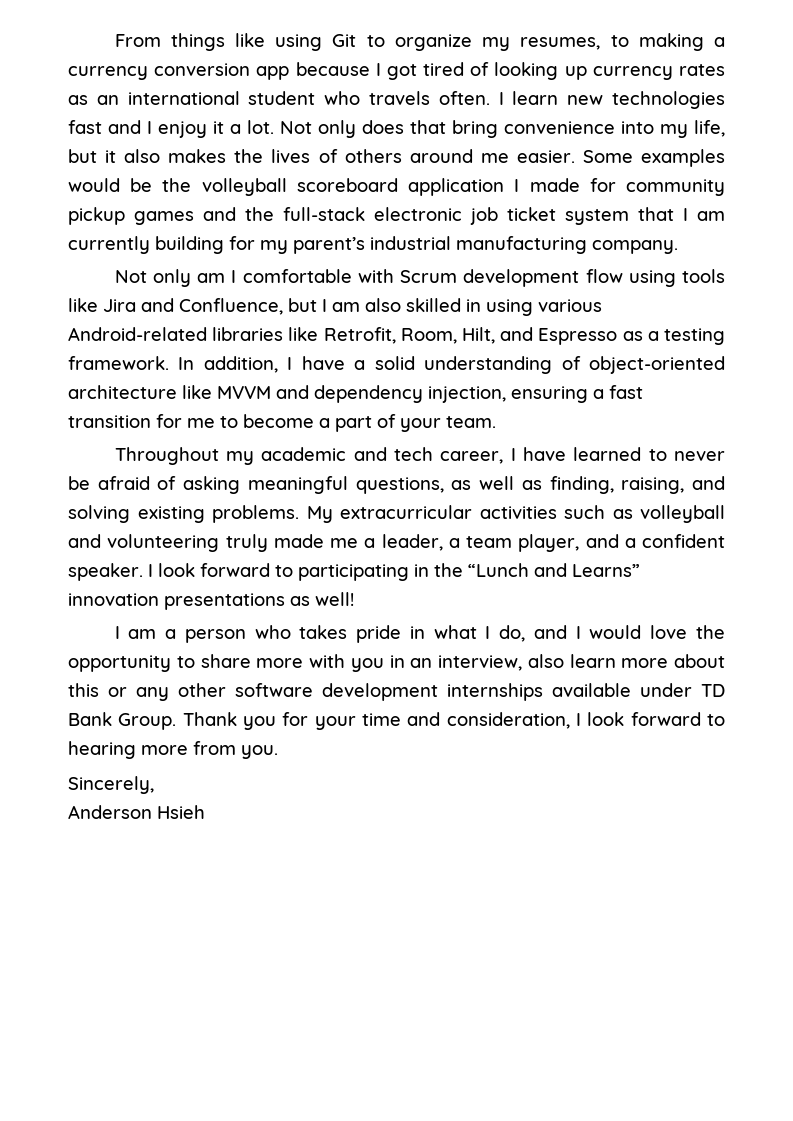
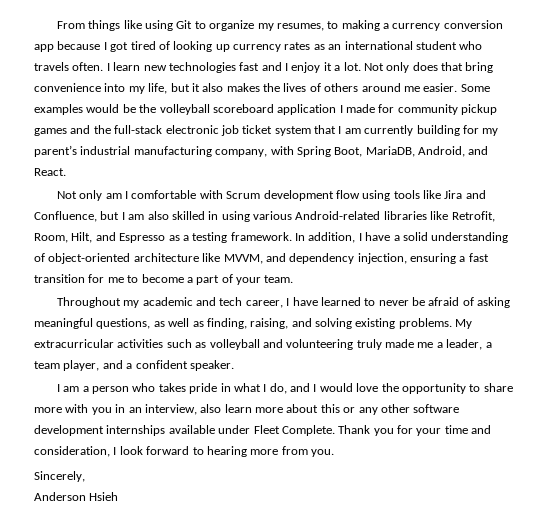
- Some examples would be the volleyball scoreboard application I made for community pickup games and the full-stack electronic job ticket system that I am currently building for my parent’s industrial manufacturing company.
+ Some examples would be the volleyball scoreboard application I made for community pickup games and the full-stack electronic job ticket system that I am currently building for my parent’s industrial manufacturing company, with Spring Boot, MariaDB, Android, and React.
- In addition, I have a solid understanding of object-oriented architecture like MVVM and dependency injection, ensuring a fast transition for me to become a part of your team.
+ In addition, I have a solid understanding of object-oriented architecture like MVVM, and dependency injection, ensuring a fast transition for me to become a part of your team.
- I look forward to participating in the “Lunch and Learns” innovation presentations as well!
- I am a person who takes pride in what I do, and I would love the opportunity to share more with you in an interview, also learn more about this or any other software development internships available under TD Bank Group.
+ I am a person who takes pride in what I do, and I would love the opportunity to share more with you in an interview, also learn more about this or any other software development internships available under Fleet Complete.

